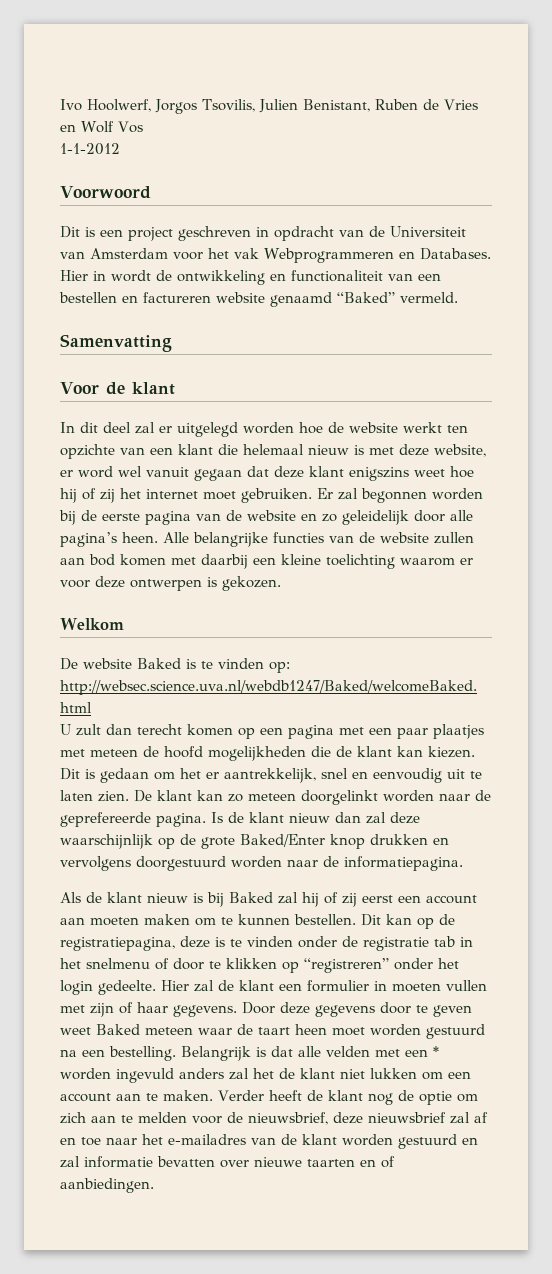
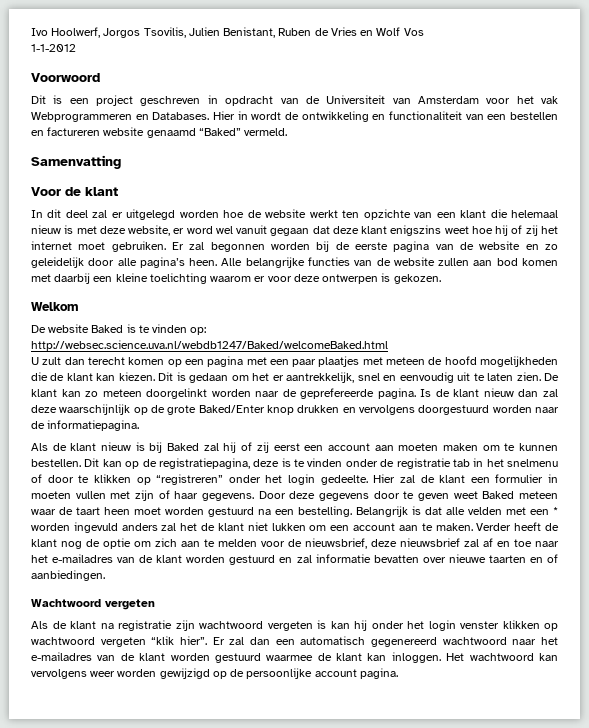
+ Wachtwoord vergeten
+ Als de klant na registratie zijn wachtwoord vergeten is kan hij onder het login venster klikken op wachtwoord vergeten “klik hier”. Er zal dan een automatisch gegenereerd wachtwoord naar het e-mailadres van de klant worden gestuurd waarmee de klant kan inloggen. Het wachtwoord kan vervolgens weer worden gewijzigd op de persoonlijke account pagina.

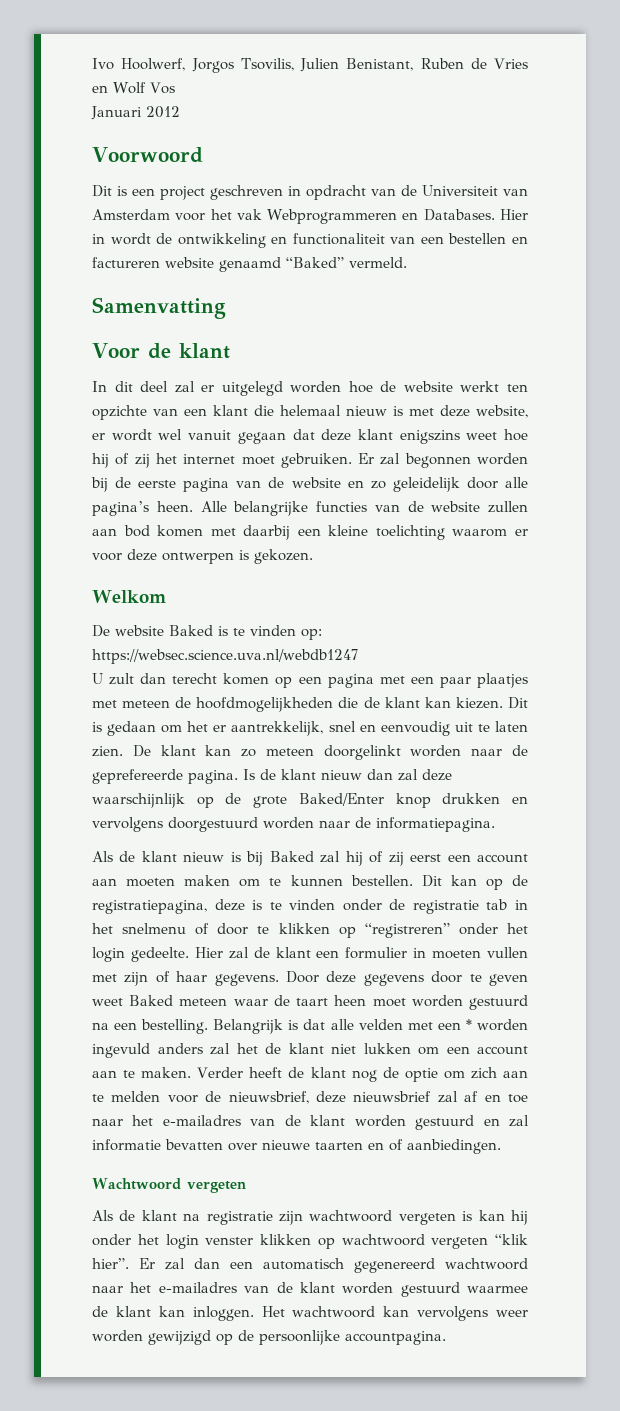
- 1-1-2012
+ Januari 2012
- In dit deel zal er uitgelegd worden hoe de website werkt ten opzichte van een klant die helemaal nieuw is met deze website, er word wel vanuit gegaan dat deze klant enigszins weet hoe hij of zij het internet moet gebruiken.
+ In dit deel zal er uitgelegd worden hoe de website werkt ten opzichte van een klant die helemaal nieuw is met deze website, er wordt wel vanuit gegaan dat deze klant enigszins weet hoe hij of zij het internet moet gebruiken.
- De website Baked is te vinden op: http://websec.science.uva.nl/webdb1247/Baked/welcomeBaked.html
+ De website Baked is te vinden op: https://websec.science.uva.nl/webdb1247
- U zult dan terecht komen op een pagina met een paar plaatjes met meteen de hoofd mogelijkheden die de klant kan kiezen.
+ U zult dan terecht komen op een pagina met een paar plaatjes met meteen de hoofdmogelijkheden die de klant kan kiezen.
- Het wachtwoord kan vervolgens weer worden gewijzigd op de persoonlijke account pagina.
+ Het wachtwoord kan vervolgens weer worden gewijzigd op de persoonlijke accountpagina.

